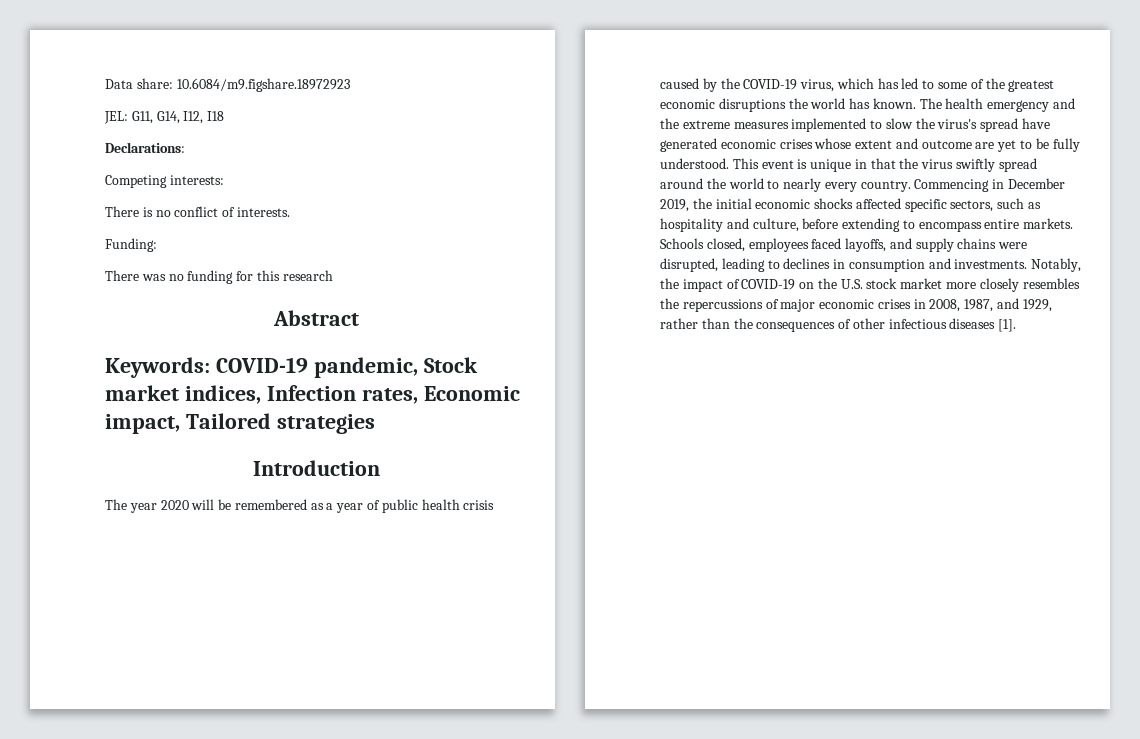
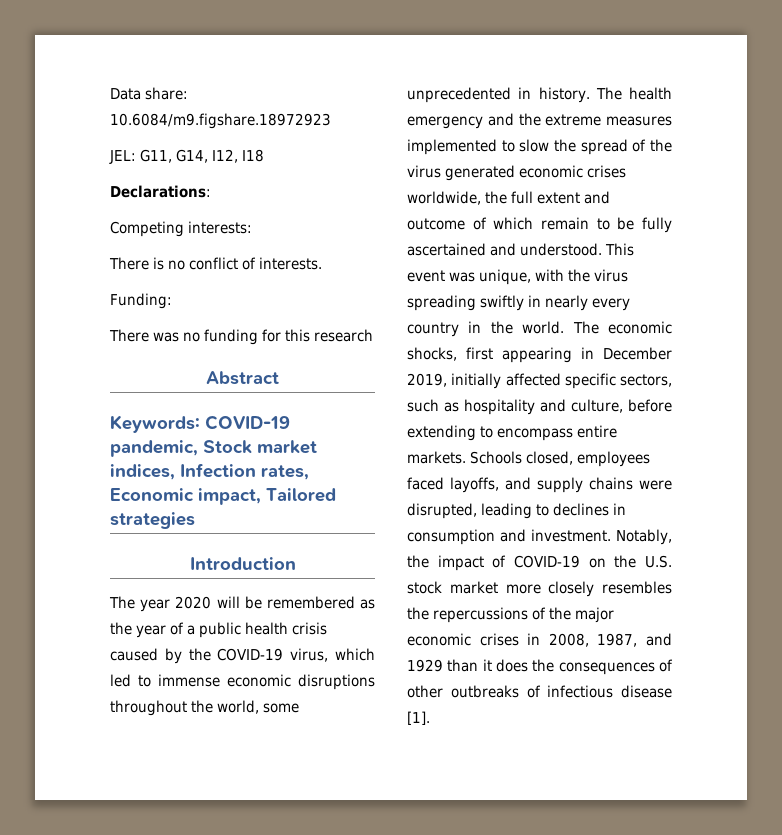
- The year 2020 will be remembered as a year of public health crisis caused by the COVID-19 virus, which has led to some of the greatest economic disruptions the world has known.
+ The year 2020 will be remembered as the year of a public health crisis caused by the COVID-19 virus, which led to immense economic disruptions throughout the world, some unprecedented in history.
- The health emergency and the extreme measures implemented to slow the virus's spread have generated economic crises whose extent and outcome are yet to be fully understood.
+ The health emergency and the extreme measures implemented to slow the spread of the virus generated economic crises worldwide, the full extent and outcome of which remain to be fully ascertained and understood.
- This event is unique in that the virus swiftly spread around the world to nearly every country. Commencing in December 2019, the initial economic shocks affected specific sectors, such as hospitality and culture, before extending to encompass entire markets.
+ This event was unique, with the virus spreading swiftly in nearly every country in the world. The economic shocks, first appearing in December 2019, initially affected specific sectors, such as hospitality and culture, before extending to encompass entire markets.
- Schools closed, employees faced layoffs, and supply chains were disrupted, leading to declines in consumption and investments.
+ Schools closed, employees faced layoffs, and supply chains were disrupted, leading to declines in consumption and investment.
- Notably, the impact of COVID-19 on the U.S. stock market more closely resembles the repercussions of major economic crises in 2008, 1987, and 1929, rather than the consequences of other infectious diseases [1].
+ Notably, the impact of COVID-19 on the U.S. stock market more closely resembles the repercussions of the major economic crises in 2008, 1987, and 1929 than it does the consequences of other outbreaks of infectious disease [1].

